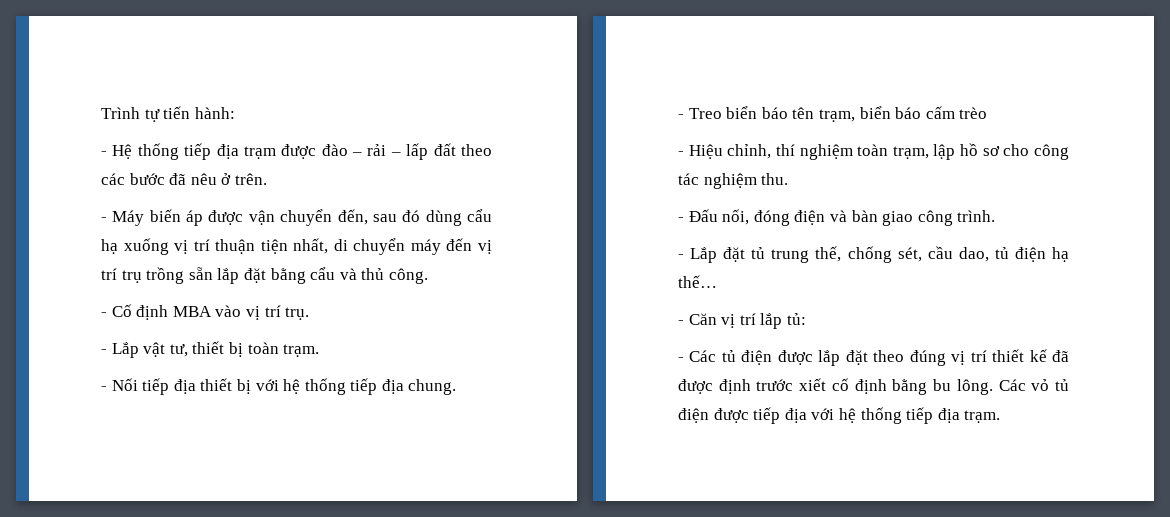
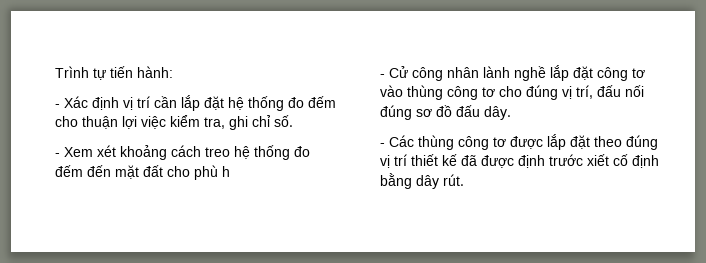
- - Hệ thống tiếp địa trạm được đào – rải – lấp đất theo các bước đã nêu ở trên.
- - Máy biến áp được vận chuyển đến, sau đó dùng cẩu hạ xuống vị trí thuận tiện nhất, di chuyển máy đến vị trí trụ trồng sẵn lắp đặt bằng cẩu và thủ công.
- - Cố định MBA vào vị trí trụ.
- - Lắp vật tư, thiết bị toàn trạm.
- - Nối tiếp địa thiết bị với hệ thống tiếp địa chung.
- - Treo biển báo tên trạm, biển báo cấm trèo
- - Hiệu chỉnh, thí nghiệm toàn trạm, lập hồ sơ cho công tác nghiệm thu.
- - Đấu nối, đóng điện và bàn giao công trình.
- - Lắp đặt tủ trung thế, chống sét, cầu dao, tủ điện hạ thế…
- - Căn vị trí lắp tủ:
+ - Xác định vị trí cần lắp đặt hệ thống đo đếm cho thuận lợi việc kiểm tra, ghi chỉ số.
+ - Xem xét khoảng cách treo hệ thống đo đếm đến mặt đất cho phù h
+ - Cử công nhân lành nghề lắp đặt công tơ vào thùng công tơ cho đúng vị trí, đấu nối đúng sơ đồ đấu dây.
- - Các tủ điện được lắp đặt theo đúng vị trí thiết kế đã được định trước xiết cố định bằng bu lông. Các vỏ tủ điện được tiếp địa với hệ thống tiếp địa trạm.
+ - Các thùng công tơ được lắp đặt theo đúng vị trí thiết kế đã được định trước xiết cố định bằng dây rút.

